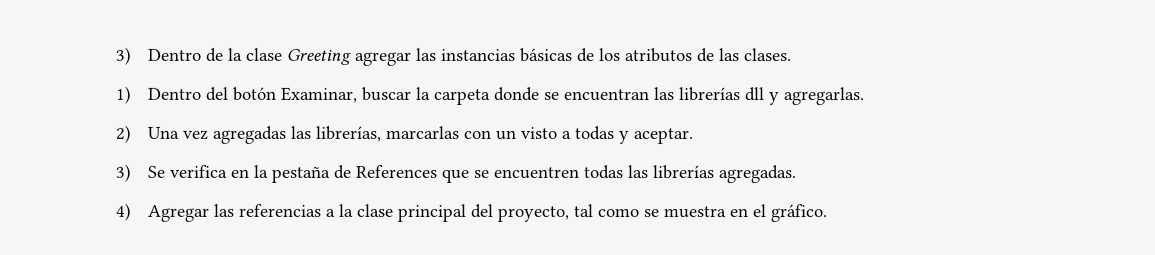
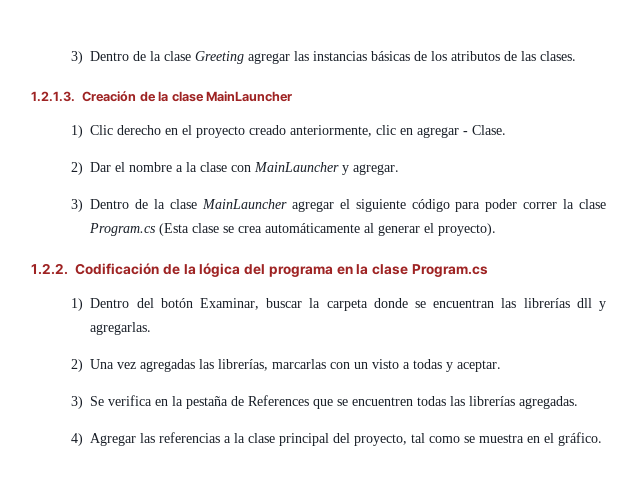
+ 1.2.1.3. Creación de la clase MainLauncher
+ 1) Clic derecho en el proyecto creado anteriormente, clic en agregar - Clase.
+ 2) Dar el nombre a la clase con MainLauncher y agregar.
+ 3) Dentro de la clase MainLauncher agregar el siguiente código para poder correr la clase Program.cs (Esta clase se crea automáticamente al generar el proyecto).
+ 1.2.2. Codificación de la lógica del programa en la clase Program.cs

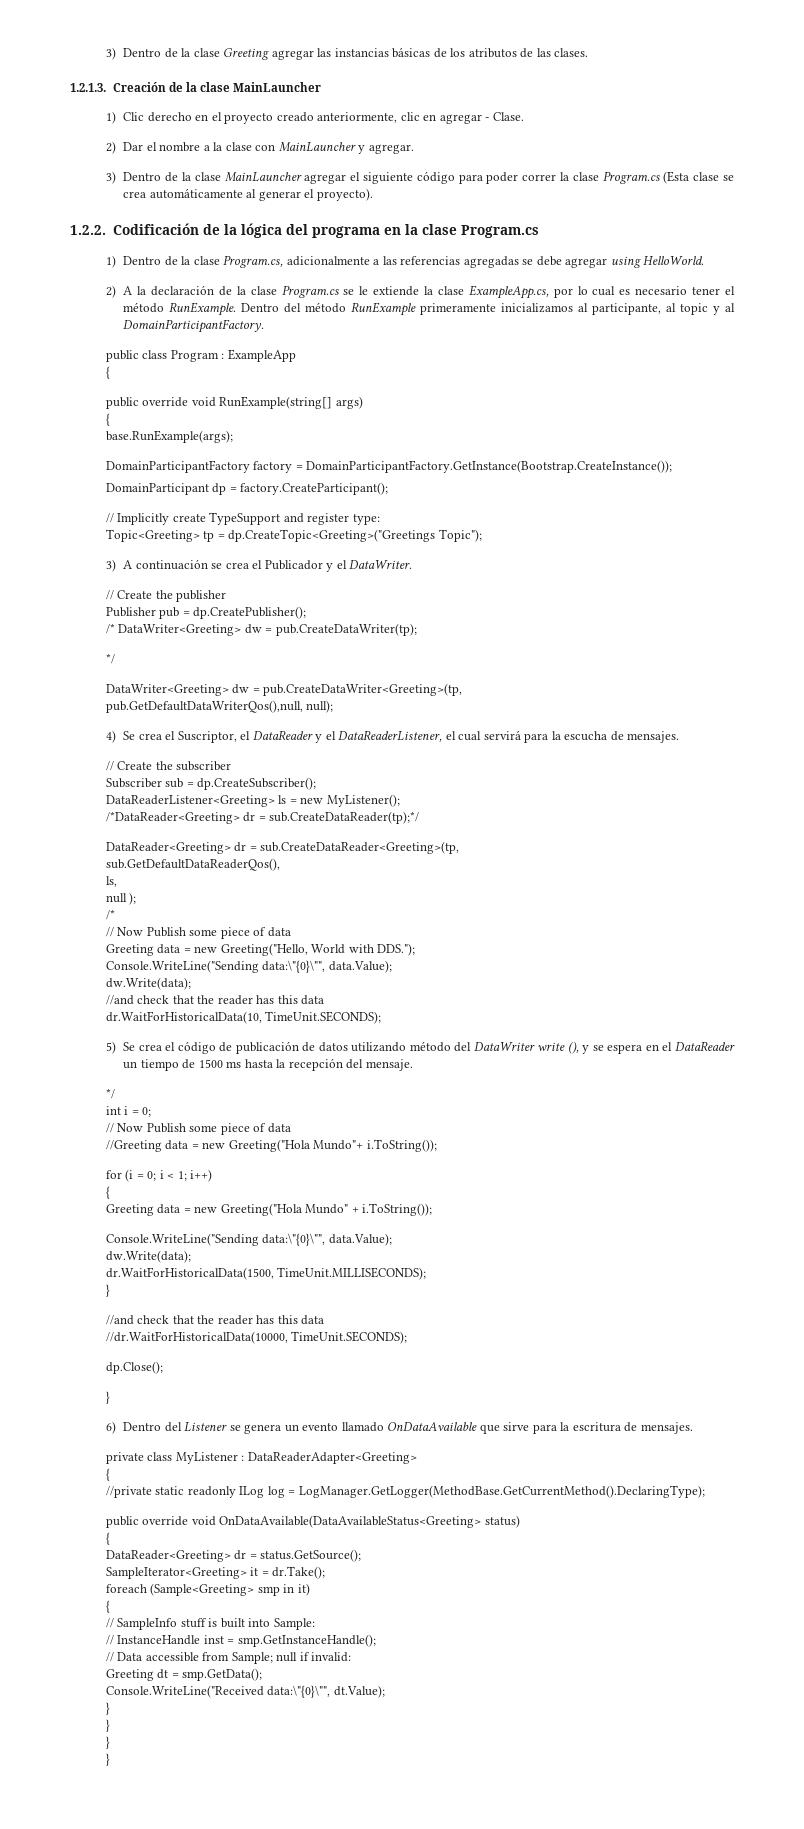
- 1) Dentro del botón Examinar, buscar la carpeta donde se encuentran las librerías dll y agregarlas.
- 2) Una vez agregadas las librerías, marcarlas con un visto a todas y aceptar.
- 3) Se verifica en la pestaña de References que se encuentren todas las librerías agregadas.
- 4) Agregar las referencias a la clase principal del proyecto, tal como se muestra en el gráfico.
+ 1) Dentro de la clase Program.cs, adicionalmente a las referencias agregadas se debe agregar using HelloWorld.
+ 2) A la declaración de la clase Program.cs se le extiende la clase ExampleApp.cs, por lo cual es necesario tener el método RunExample. Dentro del método RunExample primeramente inicializamos al participante, al topic y al DomainParticipantFactory.
+ public class Program : ExampleApp
+ {
+ public override void RunExample(string[] args)
+ {
+ base.RunExample(args);
+ DomainParticipantFactory factory = DomainParticipantFactory.GetInstance(Bootstrap.CreateInstance());
+ DomainParticipant dp = factory.CreateParticipant();
+ // Implicitly create TypeSupport and register type:
+ Topic<Greeting> tp = dp.CreateTopic<Greeting>("Greetings Topic");
+ 3) A continuación se crea el Publicador y el DataWriter.
+ // Create the publisher
+ Publisher pub = dp.CreatePublisher();
+ /* DataWriter<Greeting> dw = pub.CreateDataWriter(tp);
+ */
+ DataWriter<Greeting> dw = pub.CreateDataWriter<Greeting>(tp,
+ pub.GetDefaultDataWriterQos(),null, null);
+ 4) Se crea el Suscriptor, el DataReader y el DataReaderListener, el cual servirá para la escucha de mensajes.
+ // Create the subscriber
+ Subscriber sub = dp.CreateSubscriber();
+ DataReaderListener<Greeting> ls = new MyListener();
+ /*DataReader<Greeting> dr = sub.CreateDataReader(tp);*/
+ DataReader<Greeting> dr = sub.CreateDataReader<Greeting>(tp,
+ sub.GetDefaultDataReaderQos(),
+ ls,
+ null );
+ /*
+ // Now Publish some piece of data
+ Greeting data = new Greeting("Hello, World with DDS.");
+ Console.WriteLine("Sending data:\"{0}\"", data.Value);
+ dw.Write(data);
+ //and check that the reader has this data
+ dr.WaitForHistoricalData(10, TimeUnit.SECONDS);
+ 5) Se crea el código de publicación de datos utilizando método del DataWriter write (), y se espera en el DataReader un tiempo de 1500 ms hasta la recepción del mensaje.
+ */
+ int i = 0;
+ // Now Publish some piece of data
+ //Greeting data = new Greeting("Hola Mundo"+ i.ToString());
+ for (i = 0; i < 1; i++)
+ {
+ Greeting data = new Greeting("Hola Mundo" + i.ToString());
+ Console.WriteLine("Sending data:\"{0}\"", data.Value);
+ dw.Write(data);
+ dr.WaitForHistoricalData(1500, TimeUnit.MILLISECONDS);
+ }
+ //and check that the reader has this data
+ //dr.WaitForHistoricalData(10000, TimeUnit.SECONDS);
+ dp.Close();
+ }
+ 6) Dentro del Listener se genera un evento llamado OnDataAvailable que sirve para la escritura de mensajes.
+ private class MyListener : DataReaderAdapter<Greeting>
+ {
+ //private static readonly ILog log = LogManager.GetLogger(MethodBase.GetCurrentMethod().DeclaringType);
+ public override void OnDataAvailable(DataAvailableStatus<Greeting> status)
+ {
+ DataReader<Greeting> dr = status.GetSource();
+ SampleIterator<Greeting> it = dr.Take();
+ foreach (Sample<Greeting> smp in it)
+ {
+ // SampleInfo stuff is built into Sample:
+ // InstanceHandle inst = smp.GetInstanceHandle();
+ // Data accessible from Sample; null if invalid:
+ Greeting dt = smp.GetData();
+ Console.WriteLine("Received data:\"{0}\"", dt.Value);
+ }
+ }
+ }
+ }

